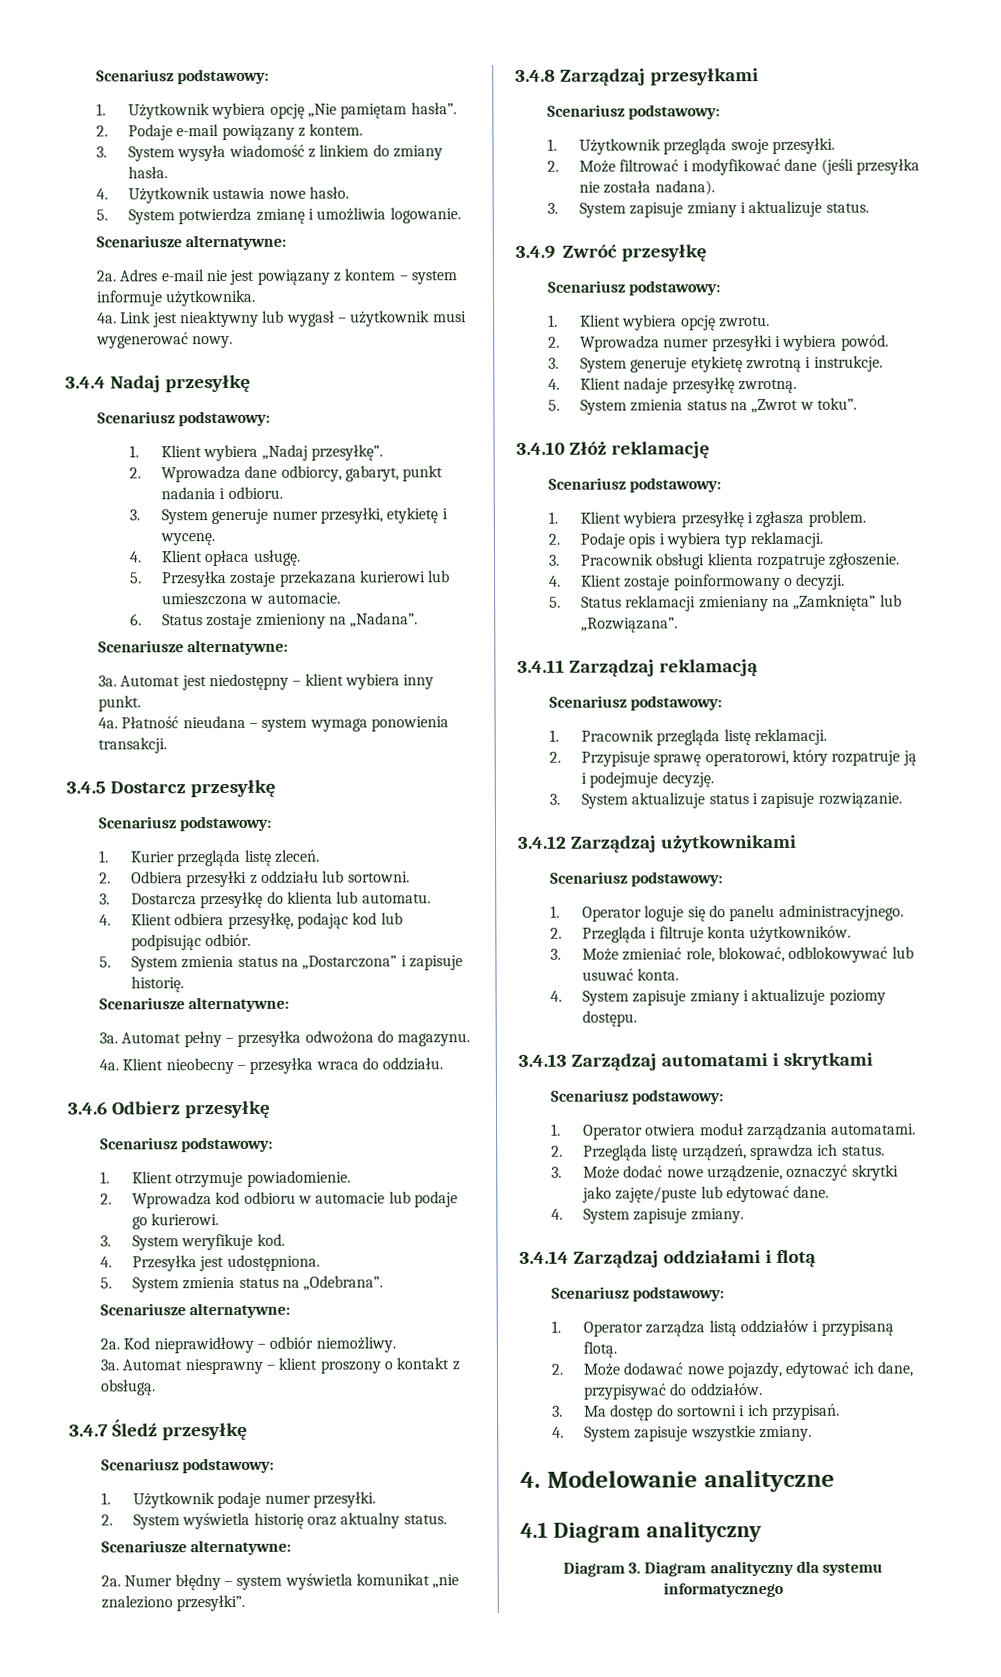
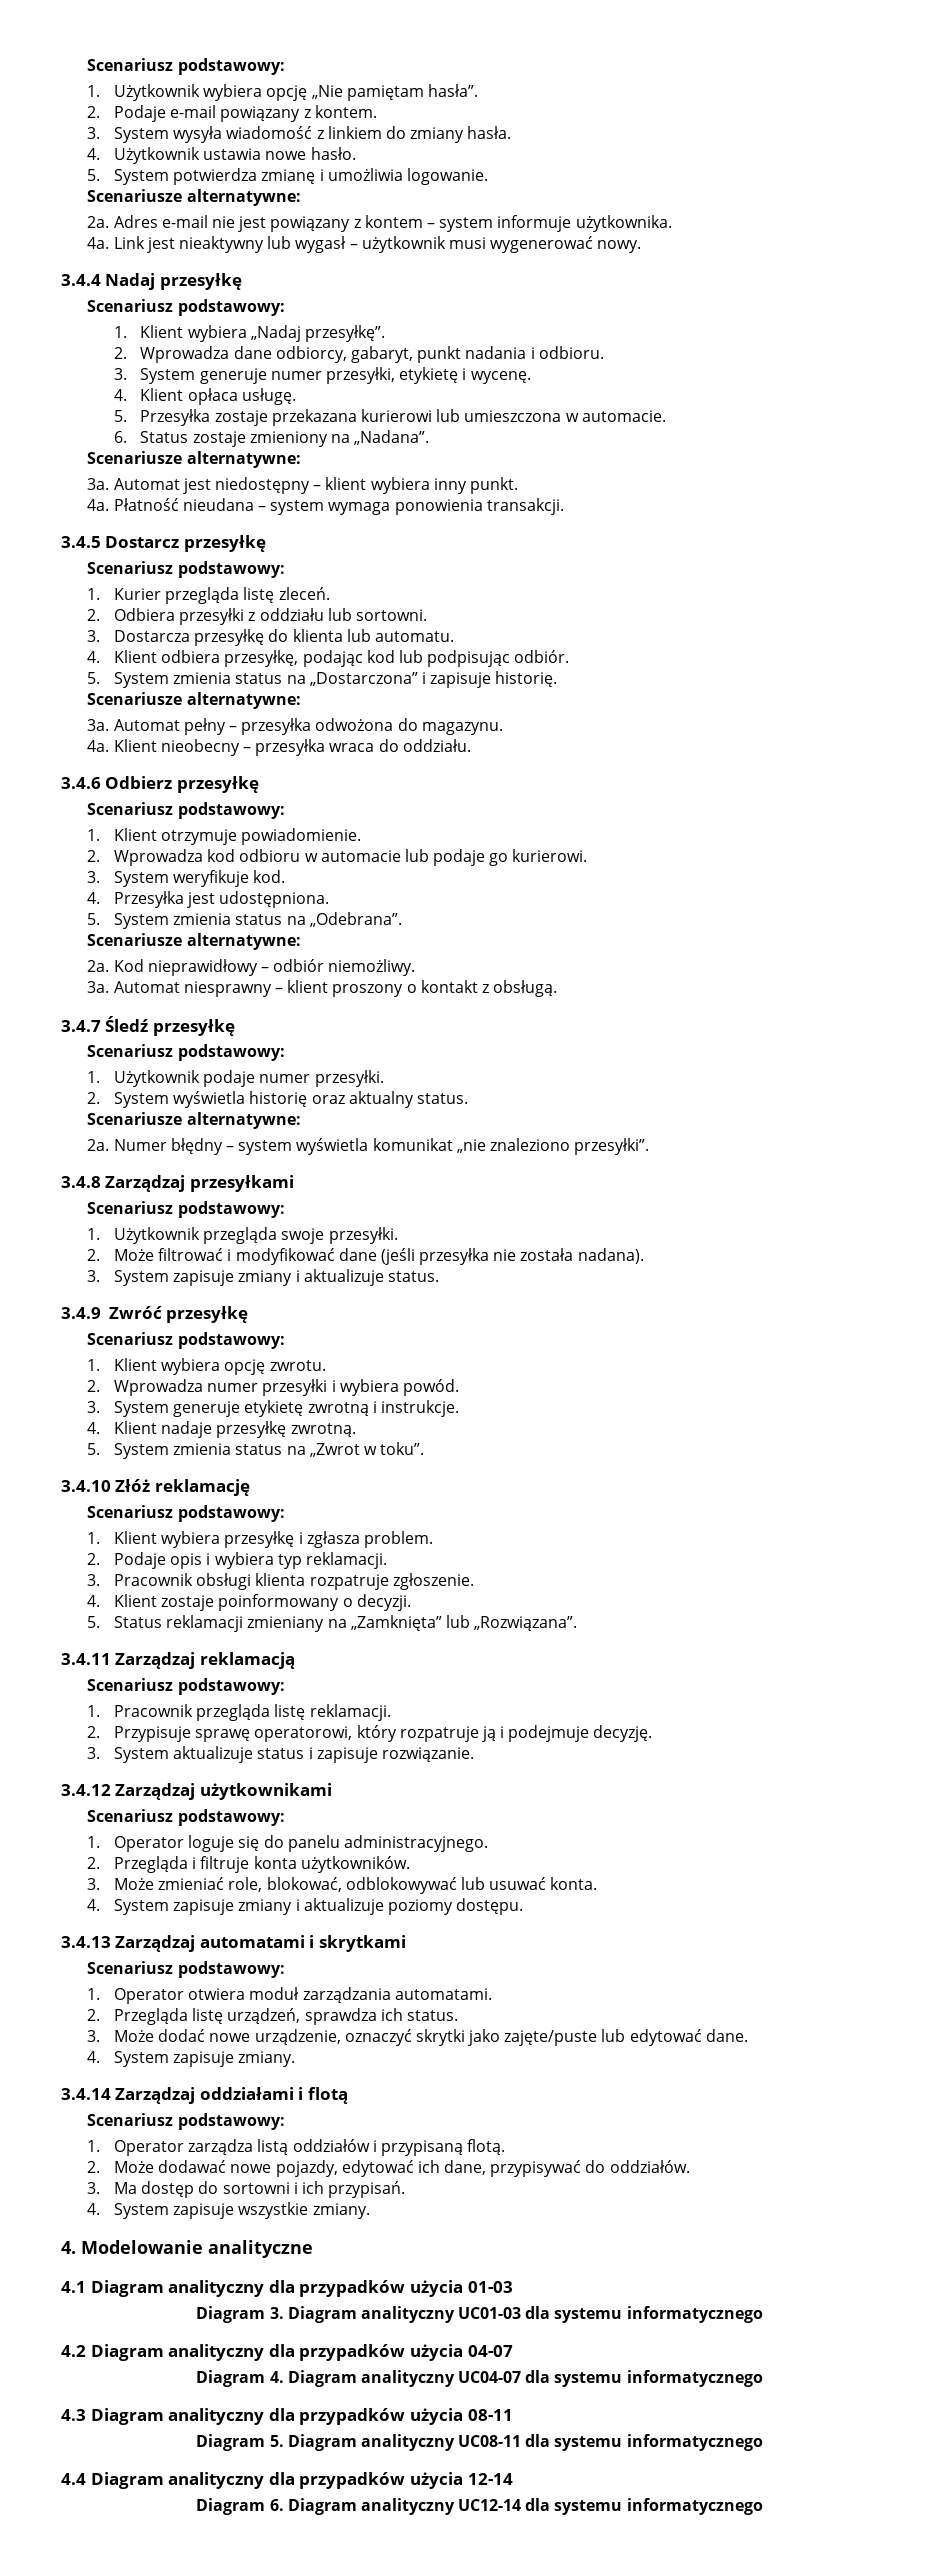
- 4.1 Diagram analityczny
+ 4.1 Diagram analityczny dla przypadków użycia 01-03
- Diagram 3. Diagram analityczny dla systemu informatycznego
+ Diagram 3. Diagram analityczny UC01-03 dla systemu informatycznego
+ 4.2 Diagram analityczny dla przypadków użycia 04-07
+ Diagram 4. Diagram analityczny UC04-07 dla systemu informatycznego
+ 4.3 Diagram analityczny dla przypadków użycia 08-11
+ Diagram 5. Diagram analityczny UC08-11 dla systemu informatycznego
+ 4.4 Diagram analityczny dla przypadków użycia 12-14
+ Diagram 6. Diagram analityczny UC12-14 dla systemu informatycznego

